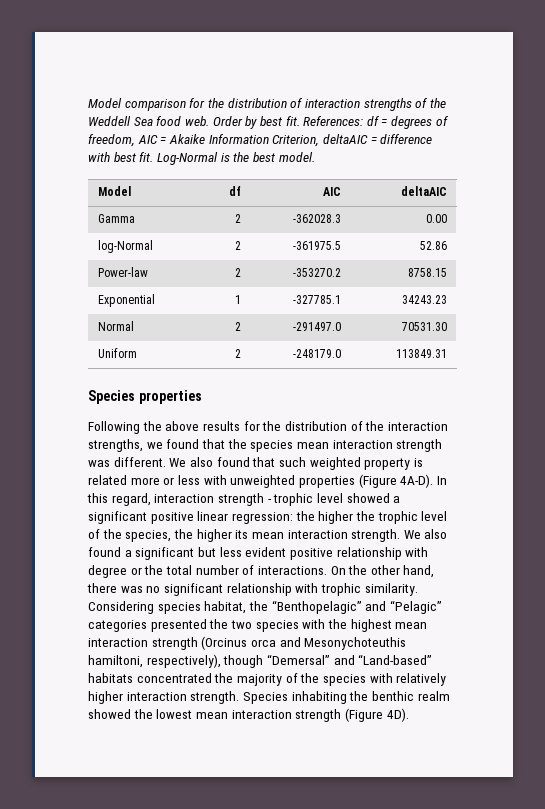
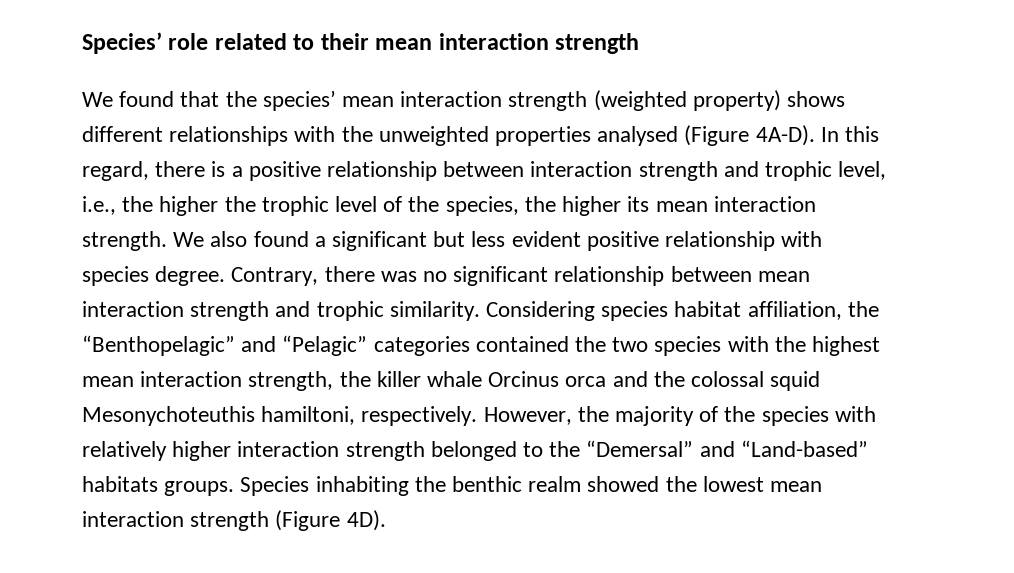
- Model comparison for the distribution of interaction strengths of the Weddell Sea food web. Order by best fit. References: df = degrees of freedom, AIC = Akaike Information Criterion, deltaAIC = difference with best fit. Log-Normal is the best model.
- Model | df | AIC | deltaAIC
- Gamma | 2 | -362028.3 | 0.00
- log-Normal | 2 | -361975.5 | 52.86
- Power-law | 2 | -353270.2 | 8758.15
- Exponential | 1 | -327785.1 | 34243.23
- Normal | 2 | -291497.0 | 70531.30
- Uniform | 2 | -248179.0 | 113849.31
- Species properties
- Following the above results for the distribution of the interaction strengths, we found that the species mean interaction strength was different. We also found that such weighted property is related more or less with unweighted properties (Figure 4A-D).
+ Species’ role related to their mean interaction strength
+ We found that the species’ mean interaction strength (weighted property) shows different relationships with the unweighted properties analysed (Figure 4A-D).
- In this regard, interaction strength - trophic level showed a significant positive linear regression: the higher the trophic level of the species, the higher its mean interaction strength.
+ In this regard, there is a positive relationship between interaction strength and trophic level, i.e., the higher the trophic level of the species, the higher its mean interaction strength.
- We also found a significant but less evident positive relationship with degree or the total number of interactions. On the other hand, there was no significant relationship with trophic similarity.
+ We also found a significant but less evident positive relationship with species degree. Contrary, there was no significant relationship between mean interaction strength and trophic similarity.
- Considering species habitat, the “Benthopelagic” and “Pelagic” categories presented the two species with the highest mean interaction strength (Orcinus orca and Mesonychoteuthis hamiltoni, respectively), though “Demersal” and “Land-based” habitats concentrated the majority of the species with relatively higher interaction strength.
+ Considering species habitat affiliation, the “Benthopelagic” and “Pelagic” categories contained the two species with the highest mean interaction strength, the killer whale Orcinus orca and the colossal squid Mesonychoteuthis hamiltoni, respectively. However, the majority of the species with relatively higher interaction strength belonged to the “Demersal” and “Land-based” habitats groups.

